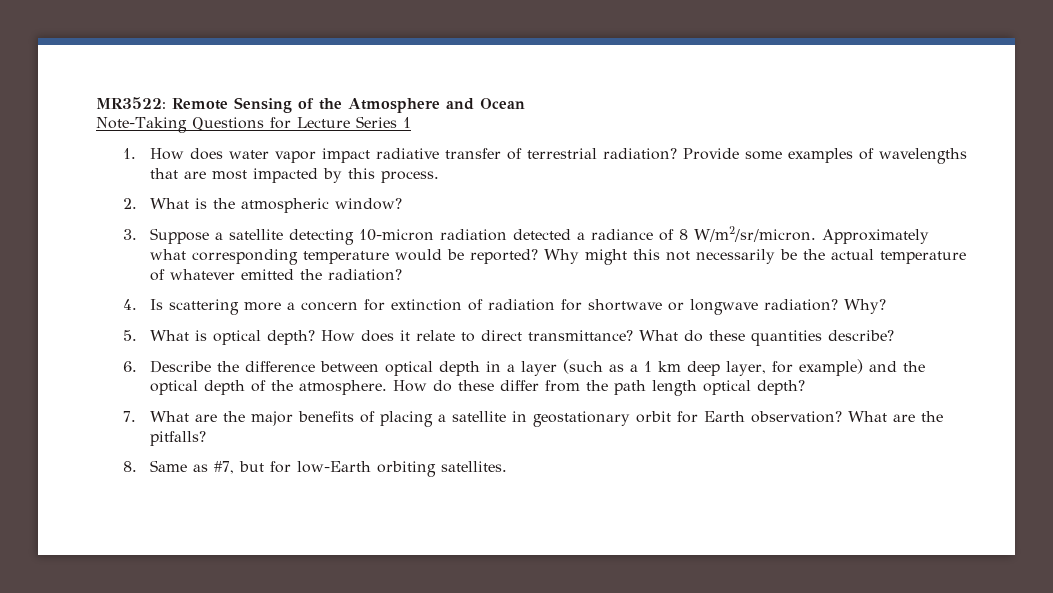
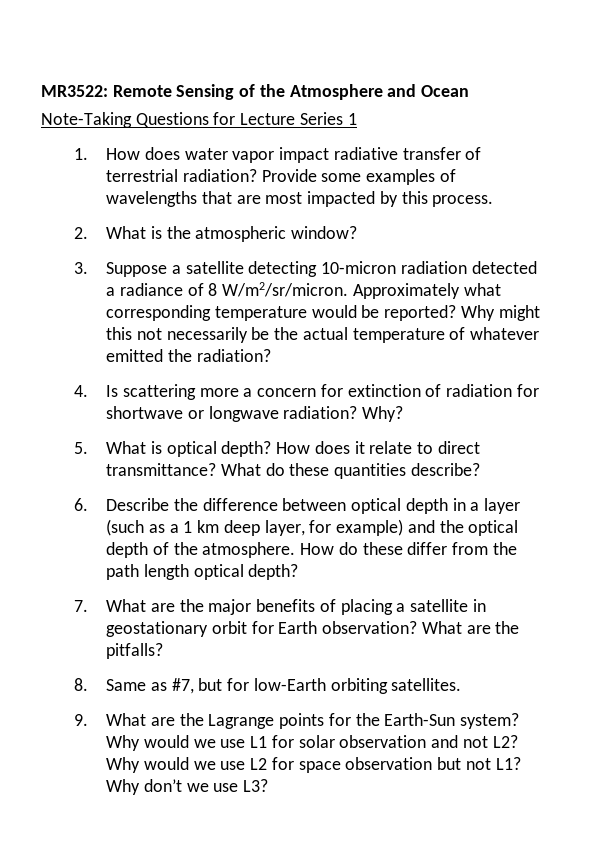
+ 9. What are the Lagrange points for the Earth-Sun system? Why would we use L1 for solar observation and not L2? Why would we use L2 for space observation but not L1? Why don’t we use L3?

